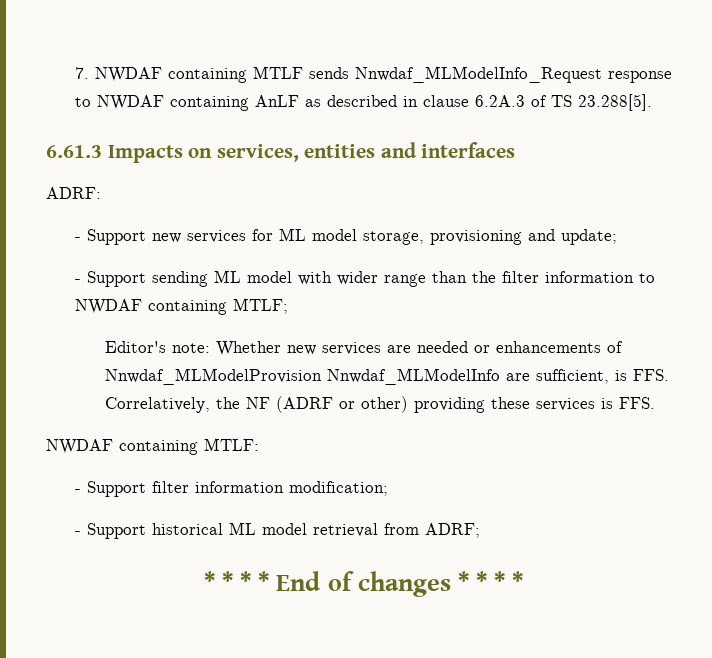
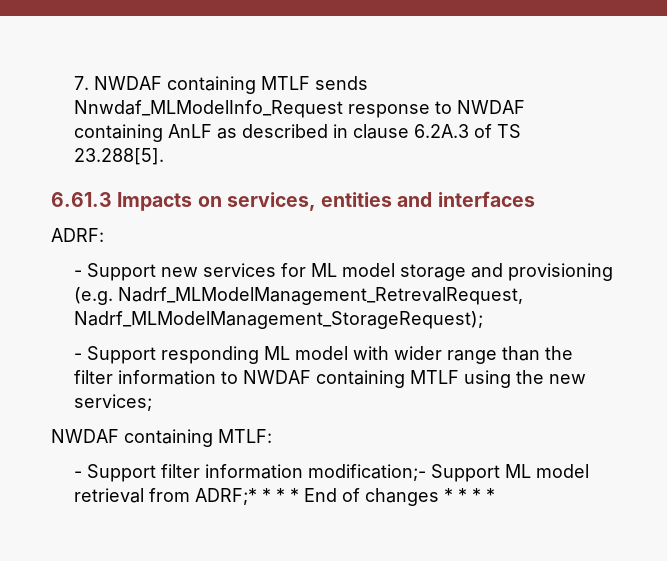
- - Support new services for ML model storage, provisioning and update;
- - Support sending ML model with wider range than the filter information to NWDAF containing MTLF;
- Editor's note: Whether new services are needed or enhancements of Nnwdaf_MLModelProvision Nnwdaf_MLModelInfo are sufficient, is FFS. Correlatively, the NF (ADRF or other) providing these services is FFS.
+ - Support new services for ML model storage and provisioning (e.g. Nadrf_MLModelManagement_RetrevalRequest, Nadrf_MLModelManagement_StorageRequest);
+ - Support responding ML model with wider range than the filter information to NWDAF containing MTLF using the new services;
- - Support filter information modification;
- - Support historical ML model retrieval from ADRF;
- * * * * End of changes * * * *
+ - Support filter information modification;- Support ML model retrieval from ADRF;* * * * End of changes * * * *

